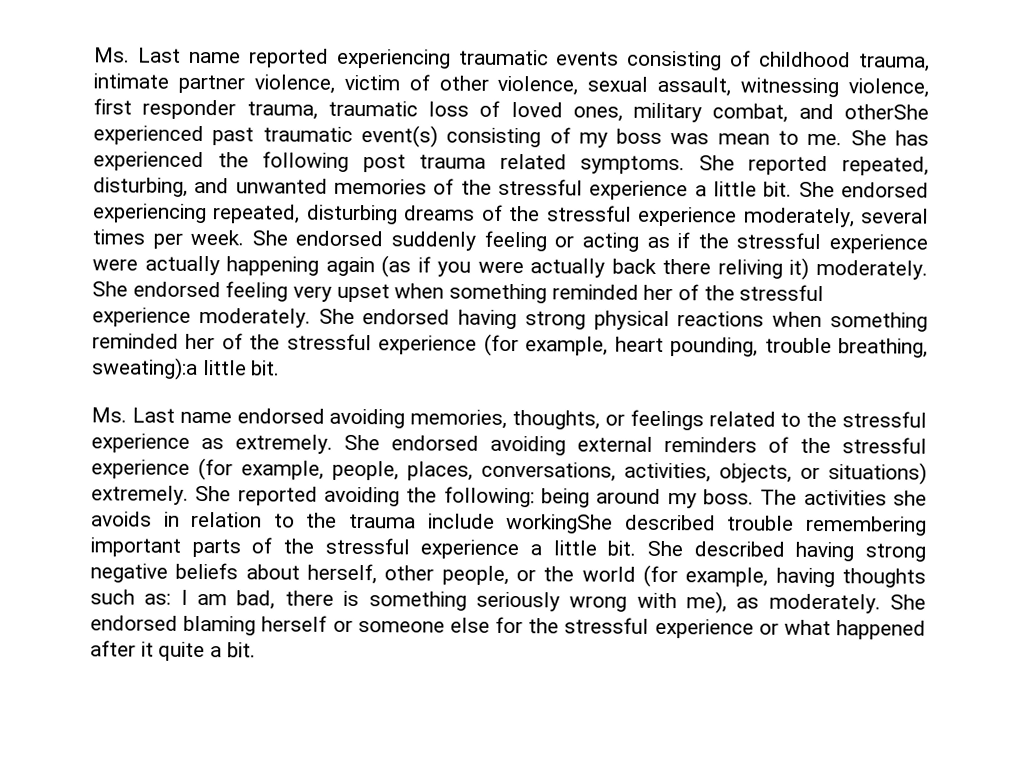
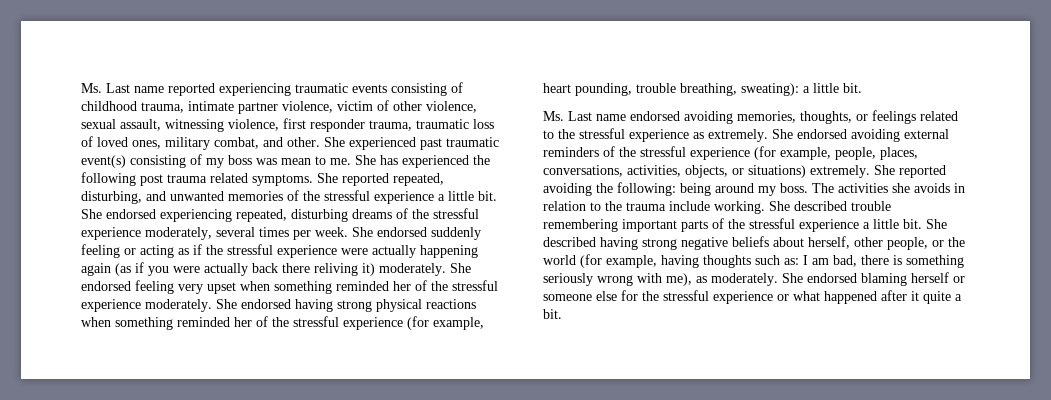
- Ms. Last name reported experiencing traumatic events consisting of childhood trauma, intimate partner violence, victim of other violence, sexual assault, witnessing violence, first responder trauma, traumatic loss of loved ones, military combat, and otherShe experienced past traumatic event(s) consisting of my boss was mean to me.
+ Ms. Last name reported experiencing traumatic events consisting of childhood trauma, intimate partner violence, victim of other violence, sexual assault, witnessing violence, first responder trauma, traumatic loss of loved ones, military combat, and other. She experienced past traumatic event(s) consisting of my boss was mean to me.
- She endorsed having strong physical reactions when something reminded her of the stressful experience (for example, heart pounding, trouble breathing, sweating):a little bit.
+ She endorsed having strong physical reactions when something reminded her of the stressful experience (for example, heart pounding, trouble breathing, sweating): a little bit.
- The activities she avoids in relation to the trauma include workingShe described trouble remembering important parts of the stressful experience a little bit.
+ The activities she avoids in relation to the trauma include working. She described trouble remembering important parts of the stressful experience a little bit.

